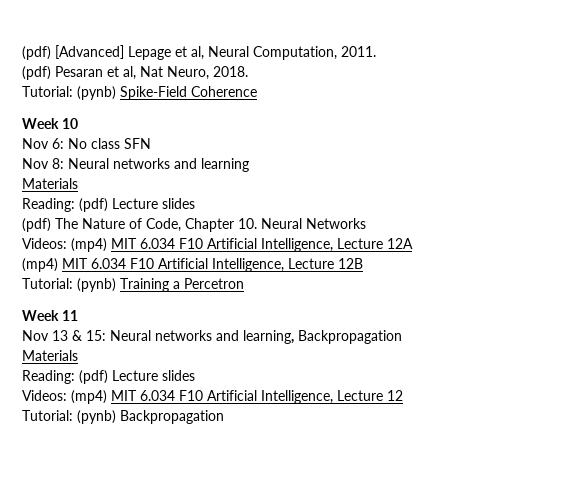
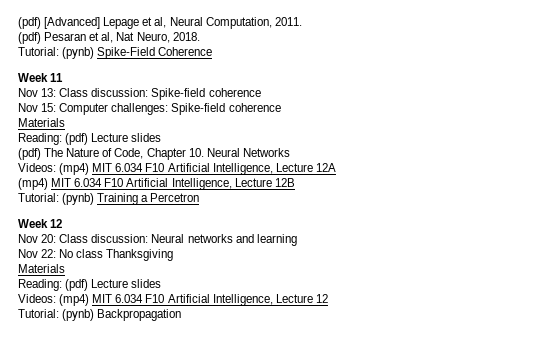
- Week 10
- Nov 6: No class SFN
- Nov 8: Neural networks and learning
+ Week 11
+ Nov 13: Class discussion: Spike-field coherence
+ Nov 15: Computer challenges: Spike-field coherence
- Week 11
- Nov 13 & 15: Neural networks and learning, Backpropagation
+ Week 12
+ Nov 20: Class discussion: Neural networks and learning
+ Nov 22: No class Thanksgiving

